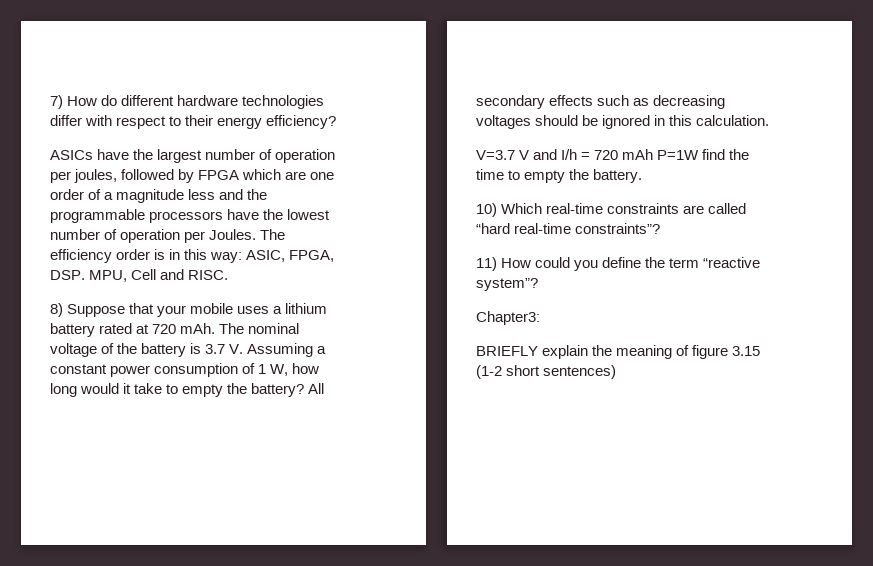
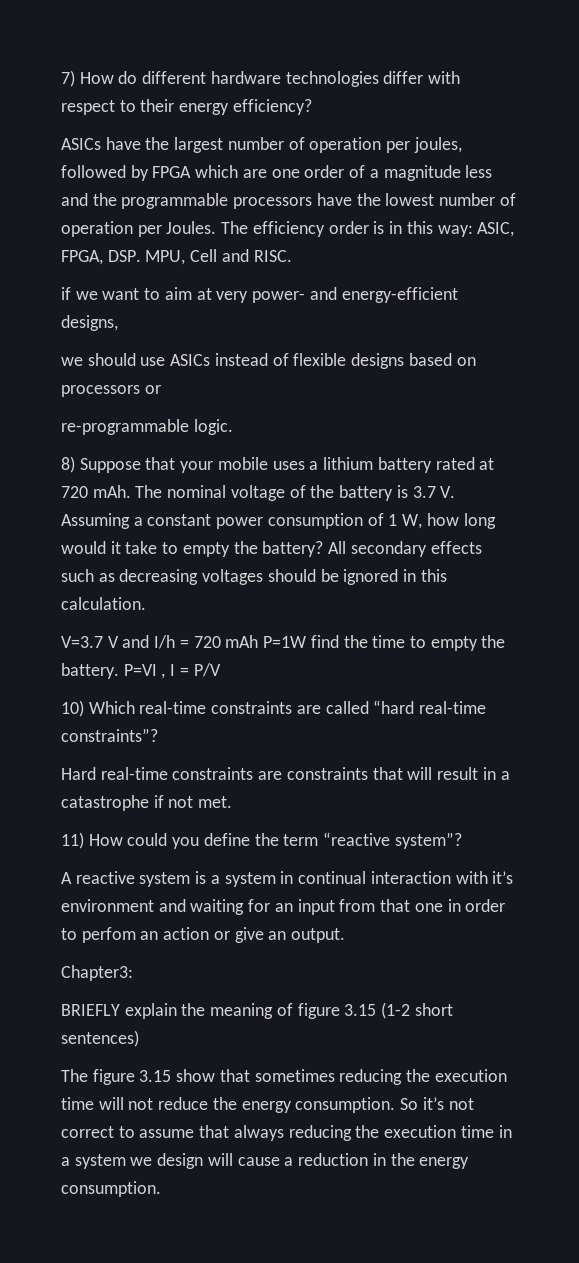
+ if we want to aim at very power- and energy-efficient designs,
+ we should use ASICs instead of flexible designs based on processors or
+ re-programmable logic.
+ P=VI , I = P/V
+ Hard real-time constraints are constraints that will result in a catastrophe if not met.
+ A reactive system is a system in continual interaction with it’s environment and waiting for an input from that one in order to perfom an action or give an output.
+ The figure 3.15 show that sometimes reducing the execution time will not reduce the energy consumption. So it’s not correct to assume that always reducing the execution time in a system we design will cause a reduction in the energy consumption.

